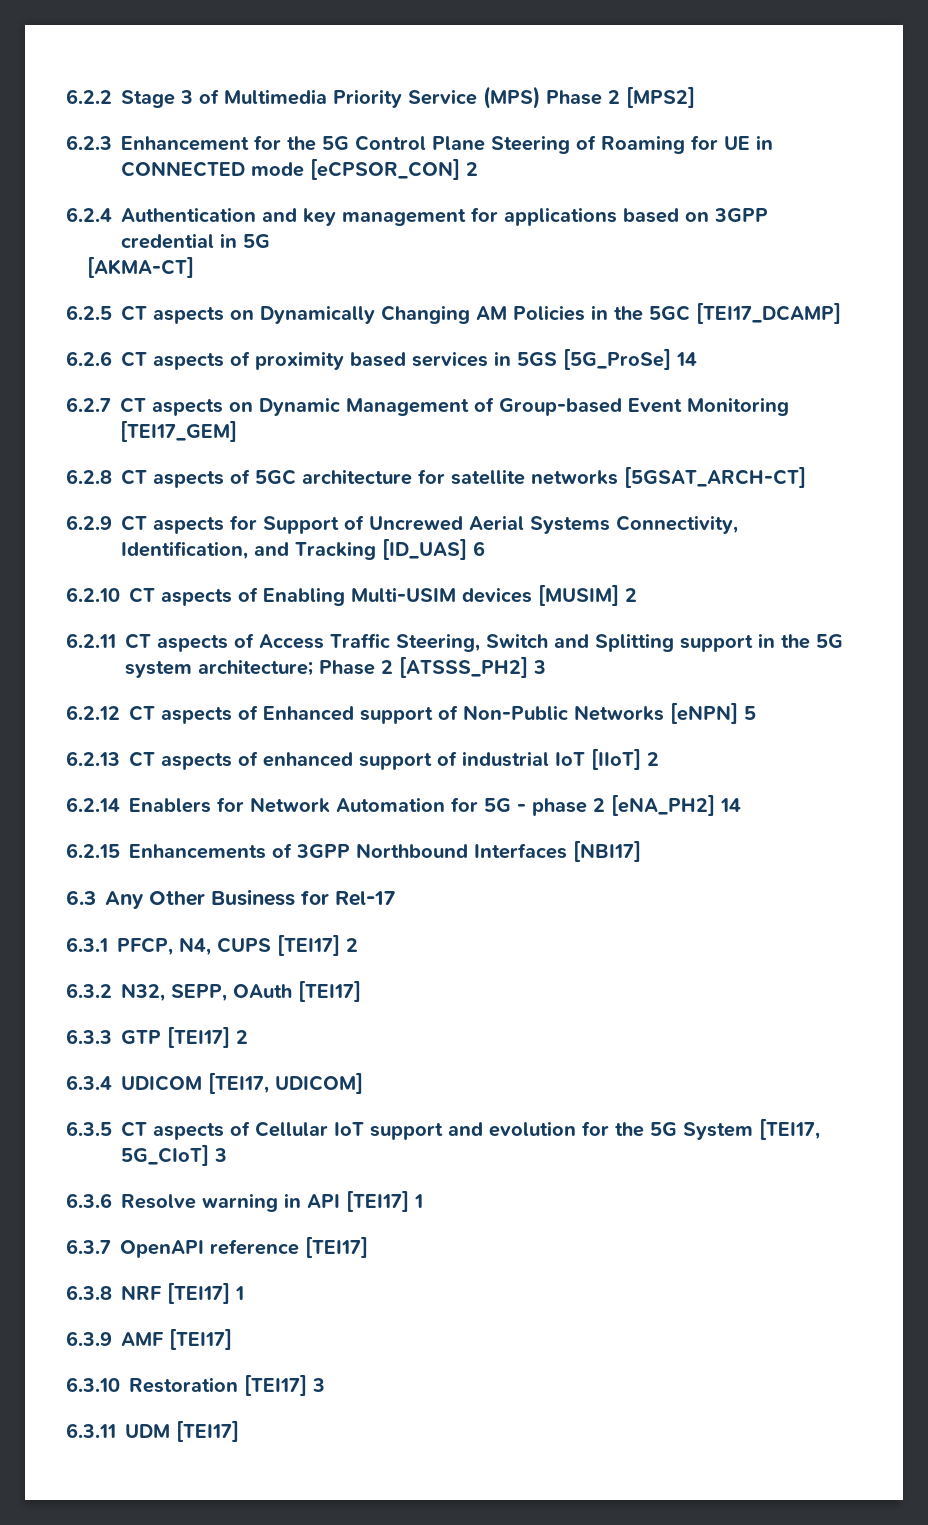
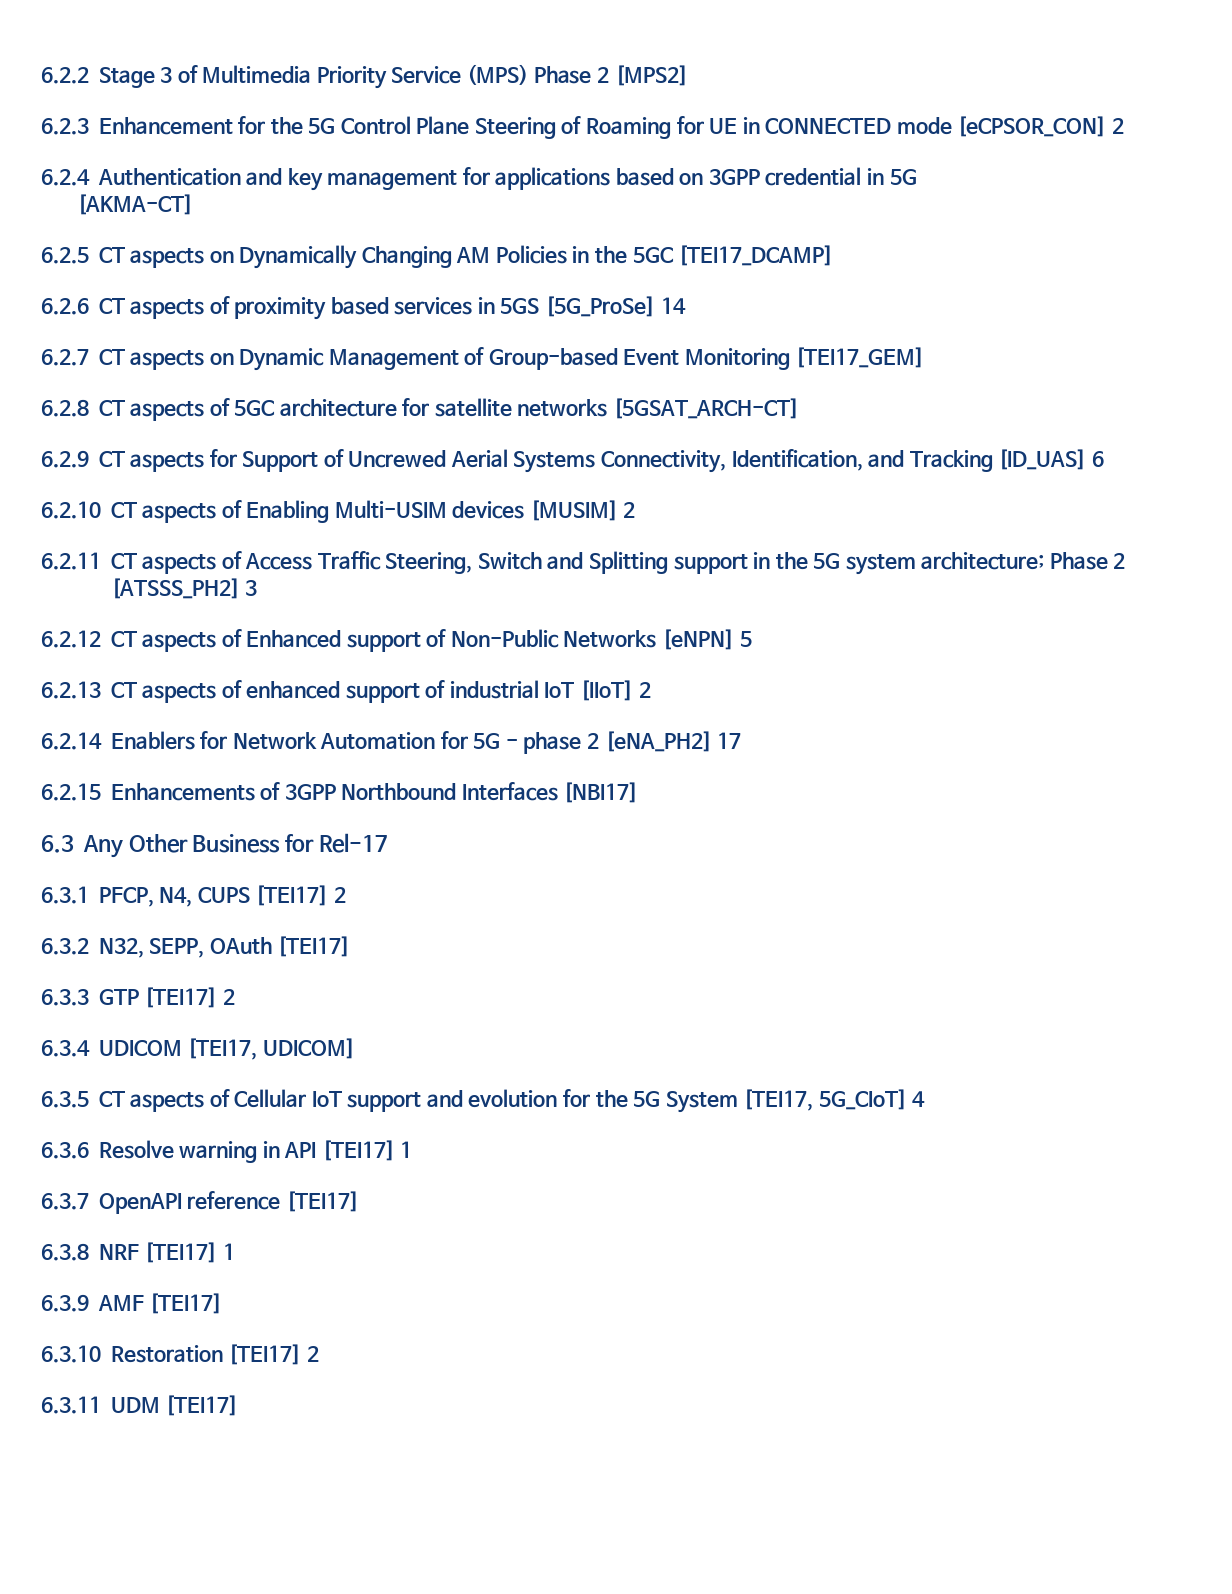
- 6.2.14 Enablers for Network Automation for 5G - phase 2 [eNA_PH2] 14
+ 6.2.14 Enablers for Network Automation for 5G - phase 2 [eNA_PH2] 17
- 6.3.5 CT aspects of Cellular IoT support and evolution for the 5G System [TEI17, 5G_CIoT] 3
+ 6.3.5 CT aspects of Cellular IoT support and evolution for the 5G System [TEI17, 5G_CIoT] 4
- 6.3.10 Restoration [TEI17] 3
+ 6.3.10 Restoration [TEI17] 2

